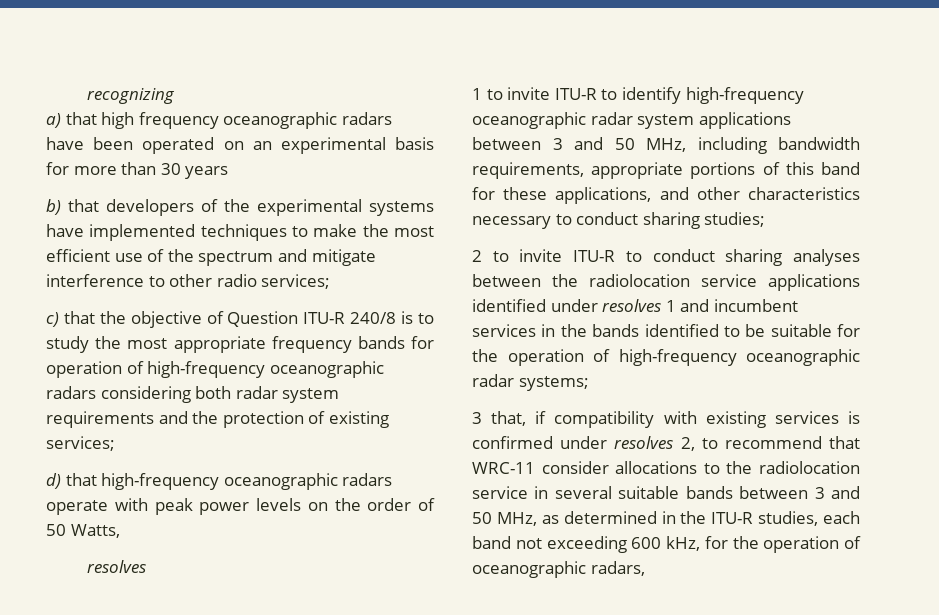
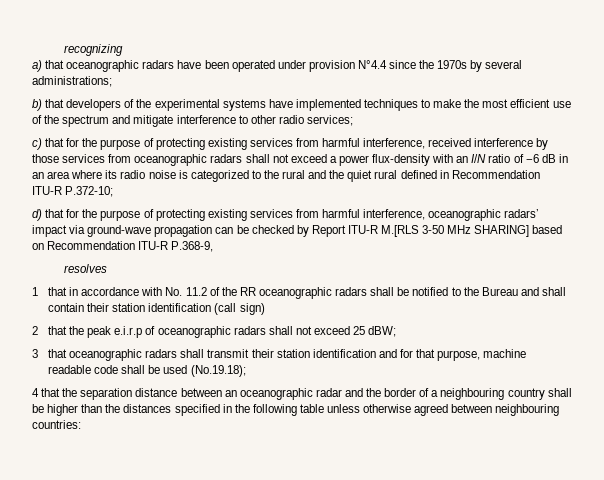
- a) that high frequency oceanographic radars have been operated on an experimental basis for more than 30 years
+ a) that oceanographic radars have been operated under provision N°4.4 since the 1970s by several administrations;
- c) that the objective of Question ITU-R 240/8 is to study the most appropriate frequency bands for operation of high-frequency oceanographic radars considering both radar system requirements and the protection of existing services;
- d) that high-frequency oceanographic radars operate with peak power levels on the order of 50 Watts,
+ c) that for the purpose of protecting existing services from harmful interference, received interference by those services from oceanographic radars shall not exceed a power flux-density with an I/N ratio of −6 dB in an area where its radio noise is categorized to the rural and the quiet rural defined in Recommendation ITU-R P.372-10;
+ d) that for the purpose of protecting existing services from harmful interference, oceanographic radars’ impact via ground-wave propagation can be checked by Report ITU-R M.[RLS 3-50 MHz SHARING] based on Recommendation ITU-R P.368-9,
  resolves
- 1 to invite ITU-R to identify high-frequency oceanographic radar system applications between 3 and 50 MHz, including bandwidth requirements, appropriate portions of this band for these applications, and other characteristics necessary to conduct sharing studies;
- 2 to invite ITU-R to conduct sharing analyses between the radiolocation service applications identified under resolves 1 and incumbent services in the bands identified to be suitable for the operation of high-frequency oceanographic radar systems;
- 3 that, if compatibility with existing services is confirmed under resolves 2, to recommend that WRC-11 consider allocations to the radiolocation service in several suitable bands between 3 and 50 MHz, as determined in the ITU-R studies, each band not exceeding 600 kHz, for the operation of oceanographic radars,
+ 1 that in accordance with No. 11.2 of the RR oceanographic radars shall be notified to the Bureau and shall contain their station identification (call sign)
+ 2 that the peak e.i.r.p of oceanographic radars shall not exceed 25 dBW;
+ 3 that oceanographic radars shall transmit their station identification and for that purpose, machine readable code shall be used (No.19.18);
+ 4 that the separation distance between an oceanographic radar and the border of a neighbouring country shall be higher than the distances specified in the following table unless otherwise agreed between neighbouring countries:

